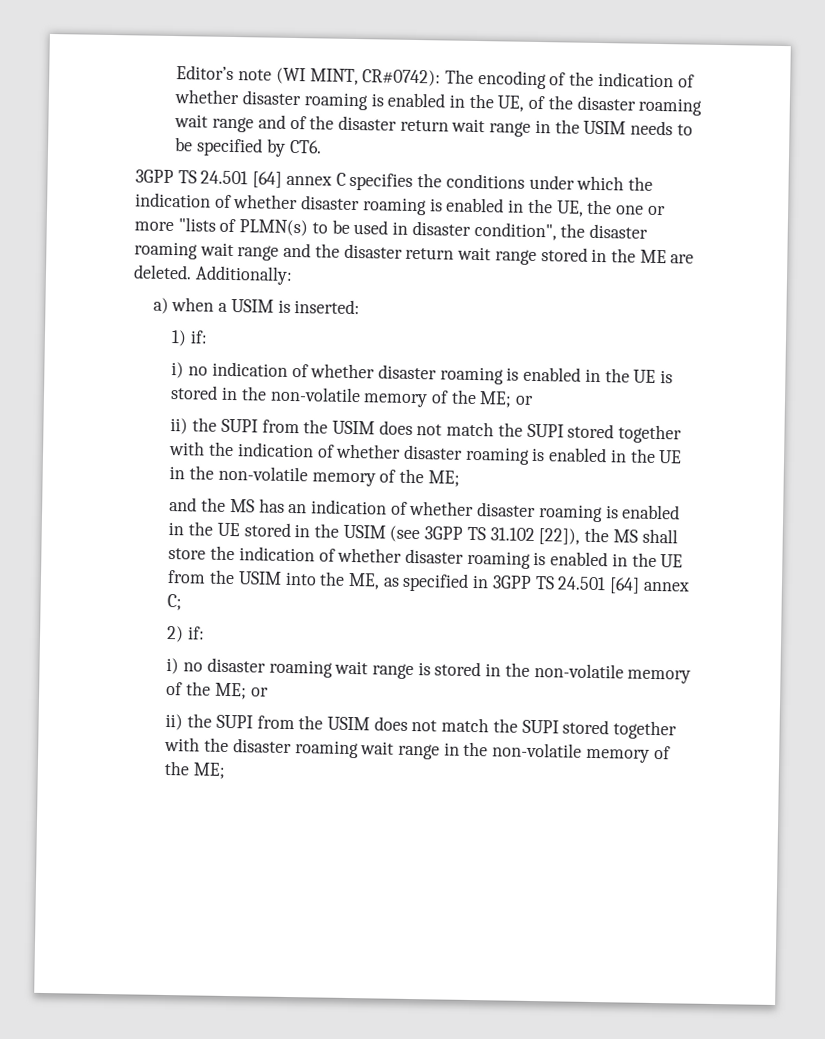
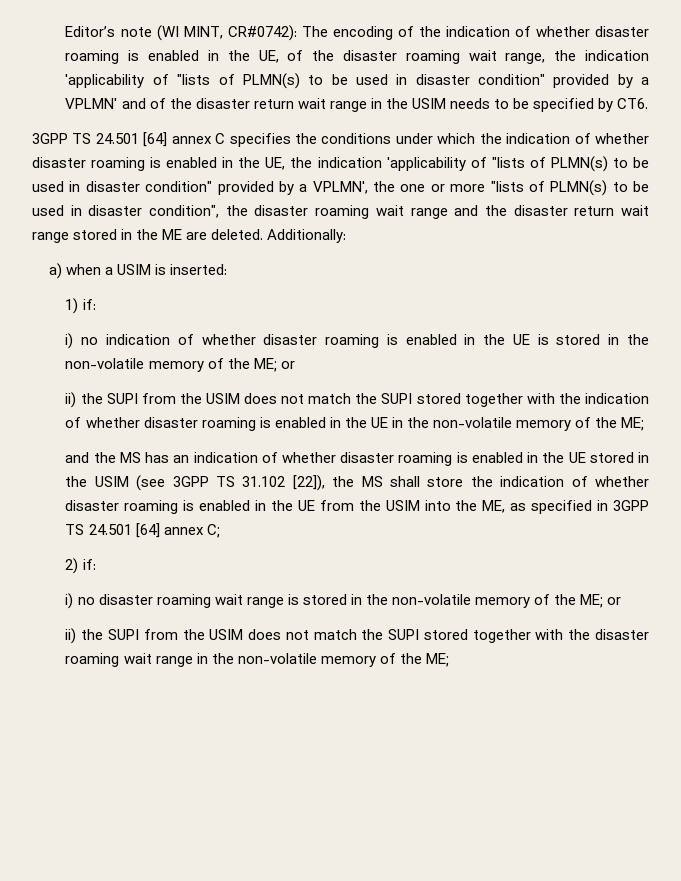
- Editor’s note (WI MINT, CR#0742): The encoding of the indication of whether disaster roaming is enabled in the UE, of the disaster roaming wait range and of the disaster return wait range in the USIM needs to be specified by CT6.
+ Editor’s note (WI MINT, CR#0742): The encoding of the indication of whether disaster roaming is enabled in the UE, of the disaster roaming wait range, the indication 'applicability of "lists of PLMN(s) to be used in disaster condition" provided by a VPLMN' and of the disaster return wait range in the USIM needs to be specified by CT6.
- 3GPP TS 24.501 [64] annex C specifies the conditions under which the indication of whether disaster roaming is enabled in the UE, the one or more "lists of PLMN(s) to be used in disaster condition", the disaster roaming wait range and the disaster return wait range stored in the ME are deleted.
+ 3GPP TS 24.501 [64] annex C specifies the conditions under which the indication of whether disaster roaming is enabled in the UE, the indication 'applicability of "lists of PLMN(s) to be used in disaster condition" provided by a VPLMN', the one or more "lists of PLMN(s) to be used in disaster condition", the disaster roaming wait range and the disaster return wait range stored in the ME are deleted.

